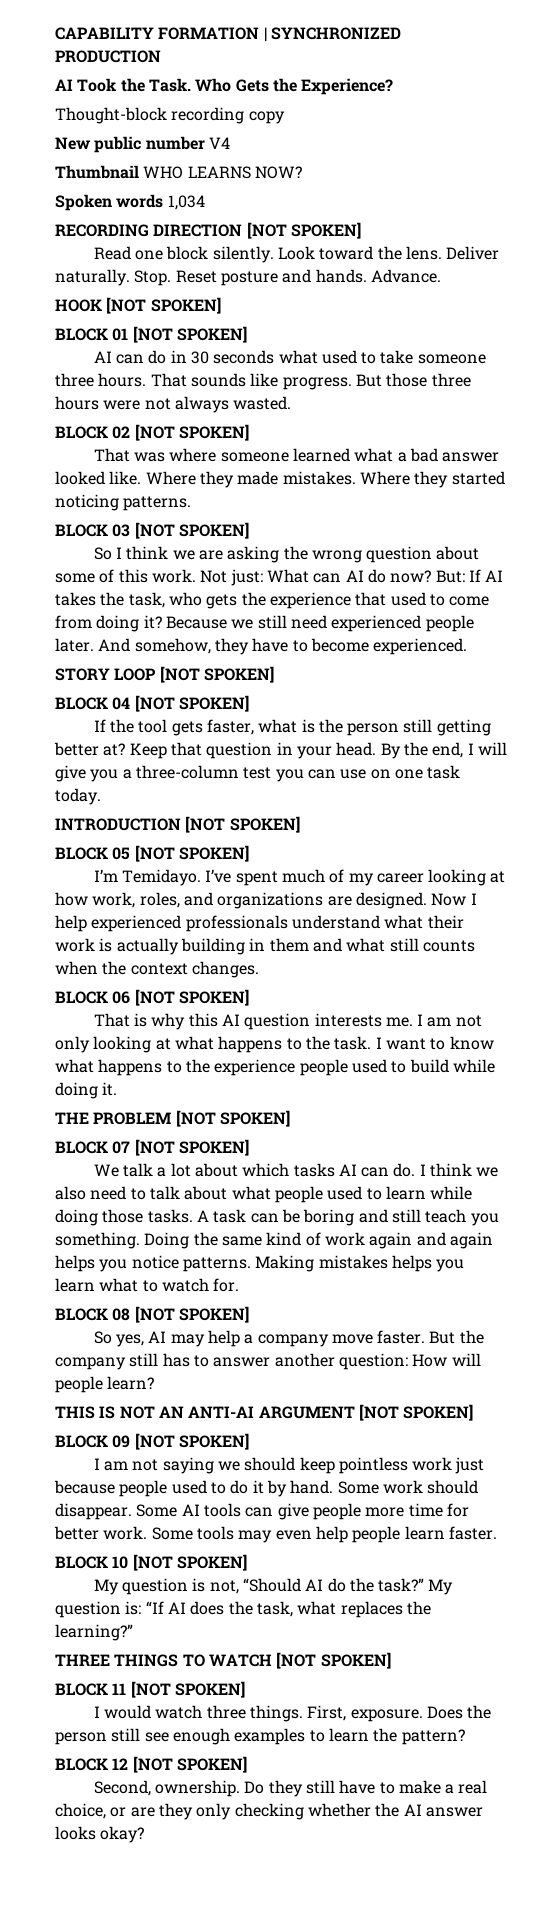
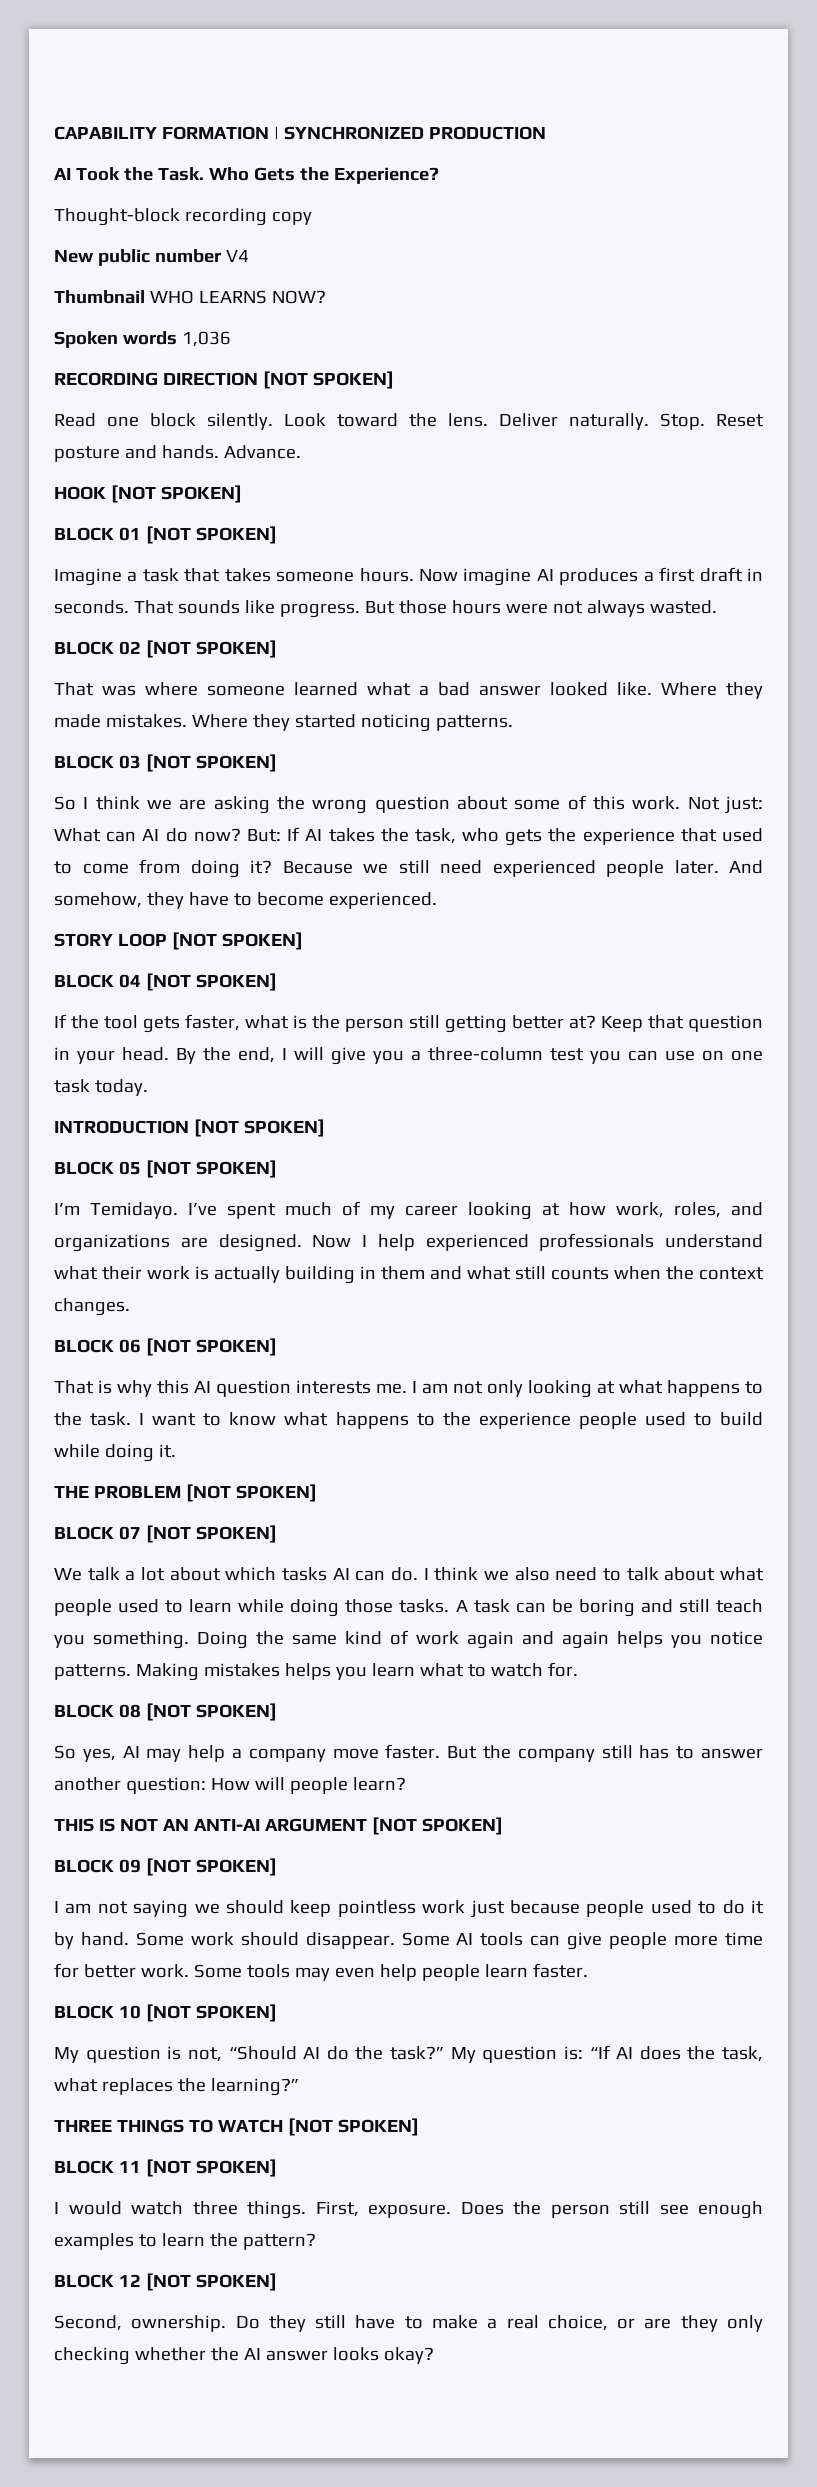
- Spoken words 1,034
+ Spoken words 1,036
- AI can do in 30 seconds what used to take someone three hours.
+ Imagine a task that takes someone hours. Now imagine AI produces a first draft in seconds.
- But those three hours were not always wasted.
+ But those hours were not always wasted.

